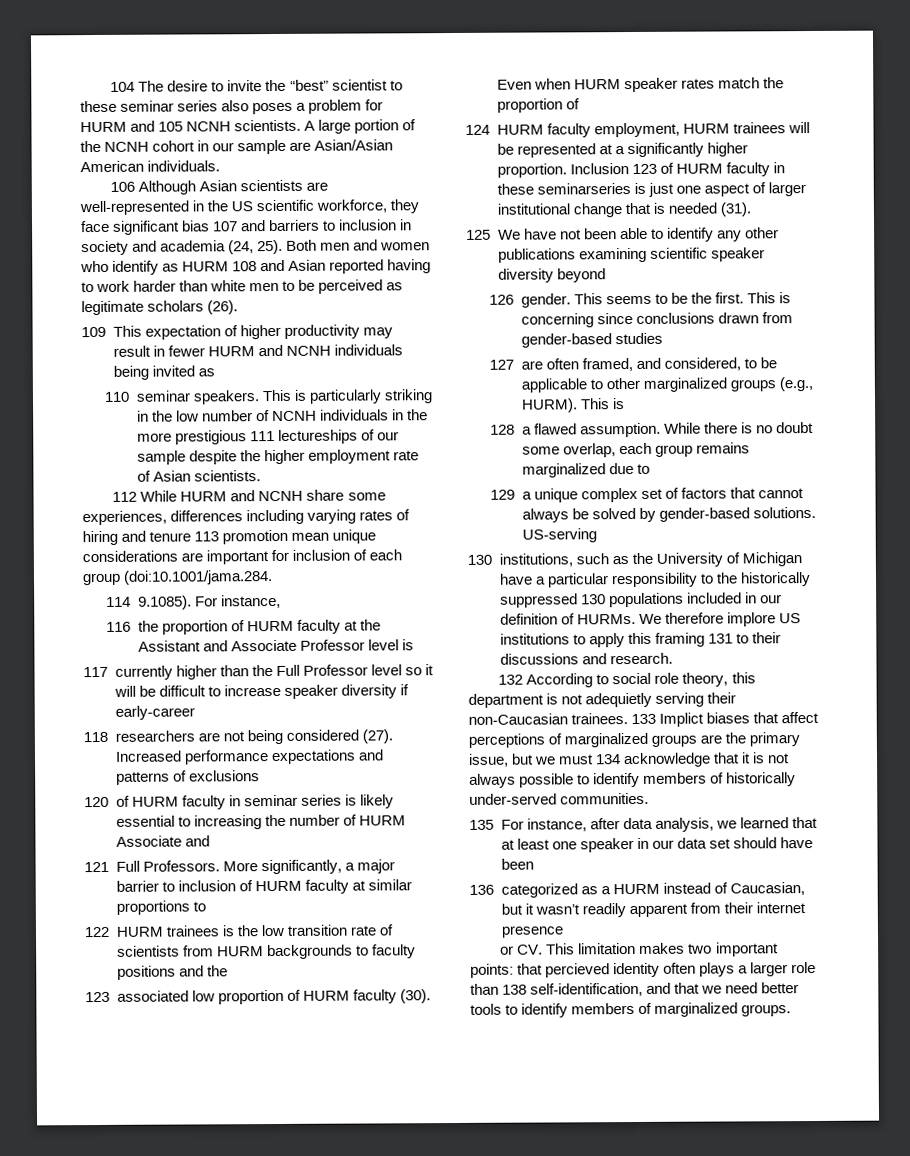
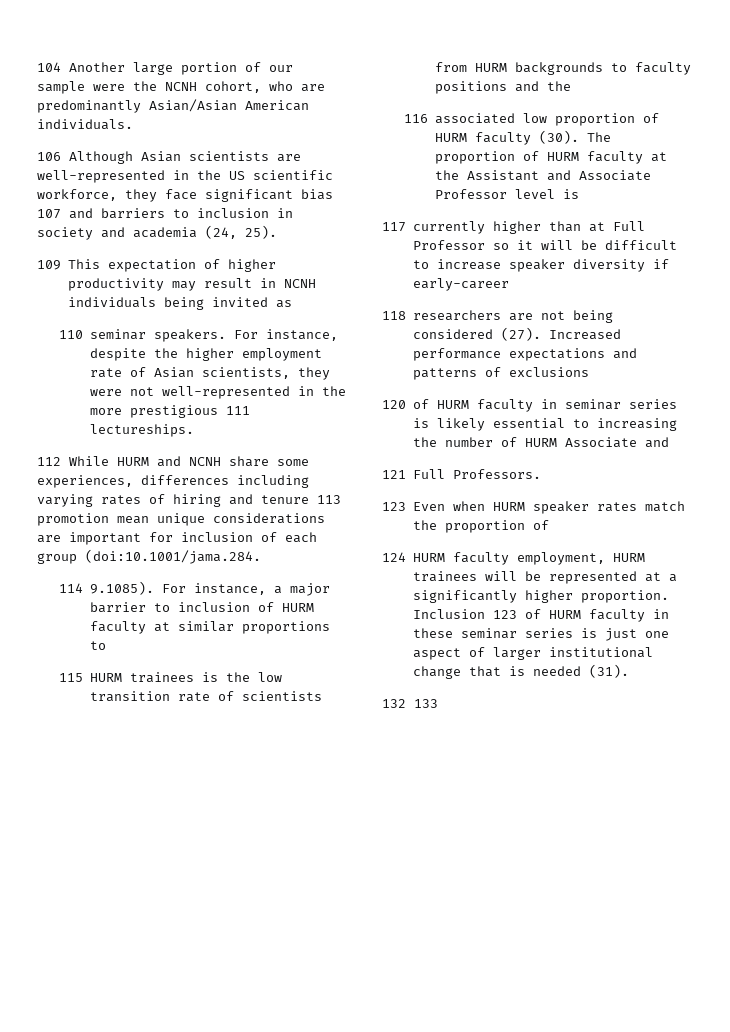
- 104 The desire to invite the “best” scientist to these seminar series also poses a problem for HURM and 105 NCNH scientists. A large portion of the NCNH cohort in our sample are Asian/Asian American individuals.
+ 104 Another large portion of our sample were the NCNH cohort, who are predominantly Asian/Asian American individuals.
- Both men and women who identify as HURM 108 and Asian reported having to work harder than white men to be perceived as legitimate scholars (26).
- 109 This expectation of higher productivity may result in fewer HURM and NCNH individuals being invited as
+ 109 This expectation of higher productivity may result in NCNH individuals being invited as
- This is particularly striking in the low number of NCNH individuals in the more prestigious 111 lectureships of our sample despite the higher employment rate of Asian scientists.
+ For instance, despite the higher employment rate of Asian scientists, they were not well-represented in the more prestigious 111 lectureships.
- 114 9.1085). For instance,
- 116 the proportion of HURM faculty at the Assistant and Associate Professor level is
+ 114 9.1085). For instance, a major barrier to inclusion of HURM faculty at similar proportions to
+ 115 HURM trainees is the low transition rate of scientists from HURM backgrounds to faculty positions and the
+ 116 associated low proportion of HURM faculty (30). The proportion of HURM faculty at the Assistant and Associate Professor level is
- 117 currently higher than the Full Professor level so it will be difficult to increase speaker diversity if early-career
+ 117 currently higher than at Full Professor so it will be difficult to increase speaker diversity if early-career
- 121 Full Professors. More significantly, a major barrier to inclusion of HURM faculty at similar proportions to
- 122 HURM trainees is the low transition rate of scientists from HURM backgrounds to faculty positions and the
- 123 associated low proportion of HURM faculty (30). Even when HURM speaker rates match the proportion of
+ 121 Full Professors.
+ 123 Even when HURM speaker rates match the proportion of
- Inclusion 123 of HURM faculty in these seminarseries is just one aspect of larger institutional change that is needed (31).
+ Inclusion 123 of HURM faculty in these seminar series is just one aspect of larger institutional change that is needed (31).
- 125 We have not been able to identify any other publications examining scientific speaker diversity beyond
- 126 gender. This seems to be the first. This is concerning since conclusions drawn from gender-based studies
- 127 are often framed, and considered, to be applicable to other marginalized groups (e.g., HURM). This is
- 128 a flawed assumption. While there is no doubt some overlap, each group remains marginalized due to
- 129 a unique complex set of factors that cannot always be solved by gender-based solutions. US-serving
- 130 institutions, such as the University of Michigan have a particular responsibility to the historically suppressed 130 populations included in our definition of HURMs. We therefore implore US institutions to apply this framing 131 to their discussions and research.
- 132 According to social role theory, this department is not adequietly serving their non-Caucasian trainees. 133 Implict biases that affect perceptions of marginalized groups are the primary issue, but we must 134 acknowledge that it is not always possible to identify members of historically under-served communities.
- 135 For instance, after data analysis, we learned that at least one speaker in our data set should have been
- 136 categorized as a HURM instead of Caucasian, but it wasn’t readily apparent from their internet presence
- or CV. This limitation makes two important points: that percieved identity often plays a larger role than 138 self-identification, and that we need better tools to identify members of marginalized groups.
+ 132 133

